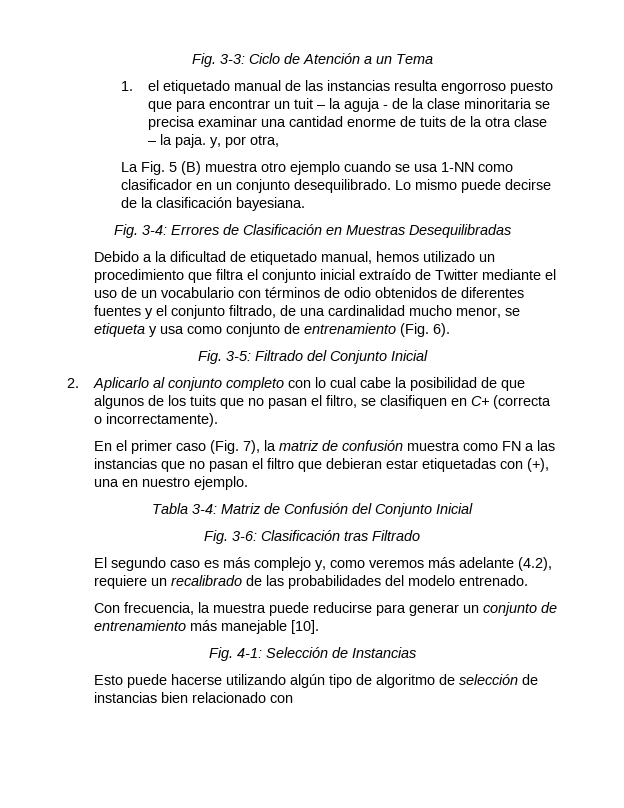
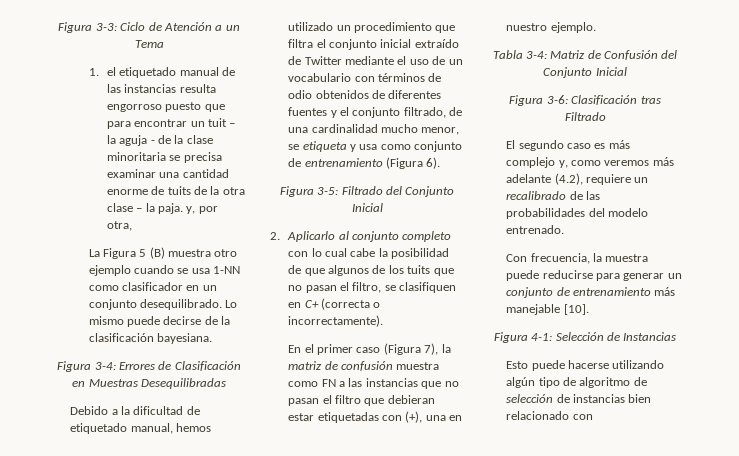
- Fig. 3-3: Ciclo de Atención a un Tema
+ Figura 3-3: Ciclo de Atención a un Tema
- La Fig. 5 (B) muestra otro ejemplo cuando se usa 1-NN como clasificador en un conjunto desequilibrado.
+ La Figura 5 (B) muestra otro ejemplo cuando se usa 1-NN como clasificador en un conjunto desequilibrado.
- Fig. 3-4: Errores de Clasificación en Muestras Desequilibradas
+ Figura 3-4: Errores de Clasificación en Muestras Desequilibradas
- Debido a la dificultad de etiquetado manual, hemos utilizado un procedimiento que filtra el conjunto inicial extraído de Twitter mediante el uso de un vocabulario con términos de odio obtenidos de diferentes fuentes y el conjunto filtrado, de una cardinalidad mucho menor, se etiqueta y usa como conjunto de entrenamiento (Fig. 6).
+ Debido a la dificultad de etiquetado manual, hemos utilizado un procedimiento que filtra el conjunto inicial extraído de Twitter mediante el uso de un vocabulario con términos de odio obtenidos de diferentes fuentes y el conjunto filtrado, de una cardinalidad mucho menor, se etiqueta y usa como conjunto de entrenamiento (Figura 6).
- Fig. 3-5: Filtrado del Conjunto Inicial
+ Figura 3-5: Filtrado del Conjunto Inicial
- En el primer caso (Fig. 7), la matriz de confusión muestra como FN a las instancias que no pasan el filtro que debieran estar etiquetadas con (+), una en nuestro ejemplo.
+ En el primer caso (Figura 7), la matriz de confusión muestra como FN a las instancias que no pasan el filtro que debieran estar etiquetadas con (+), una en nuestro ejemplo.
- Fig. 3-6: Clasificación tras Filtrado
+ Figura 3-6: Clasificación tras Filtrado
- Fig. 4-1: Selección de Instancias
+ Figura 4-1: Selección de Instancias

